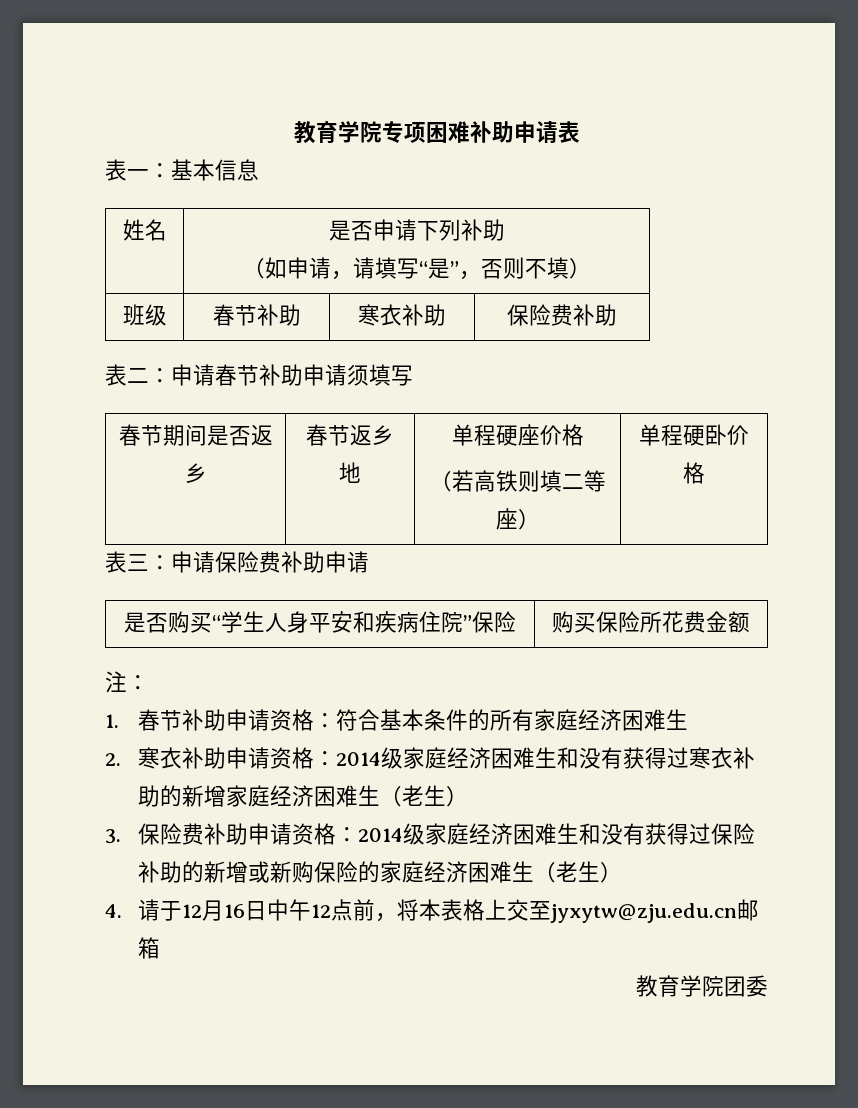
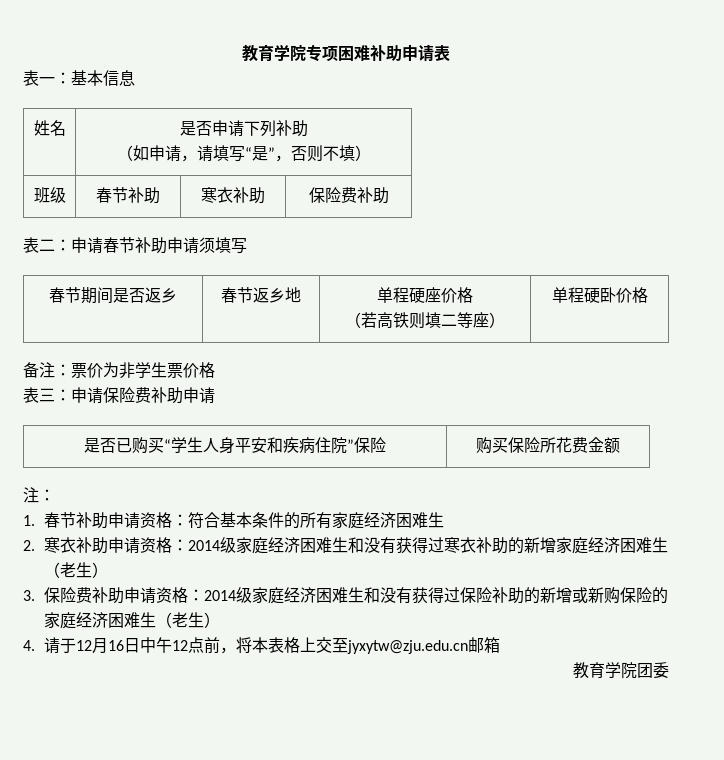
+ 备注：票价为非学生票价格
- 是否购买“学生人身平安和疾病住院”保险 | 购买保险所花费金额
+ 是否已购买“学生人身平安和疾病住院”保险 | 购买保险所花费金额

